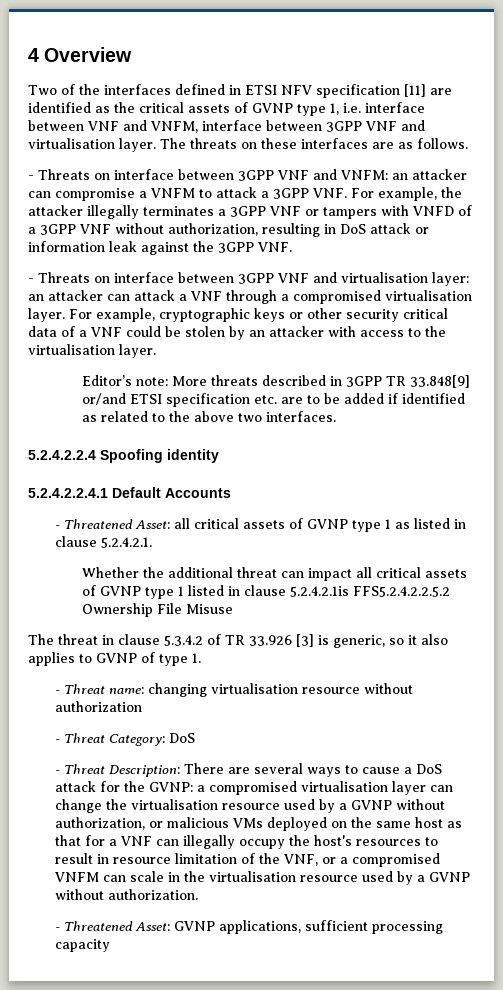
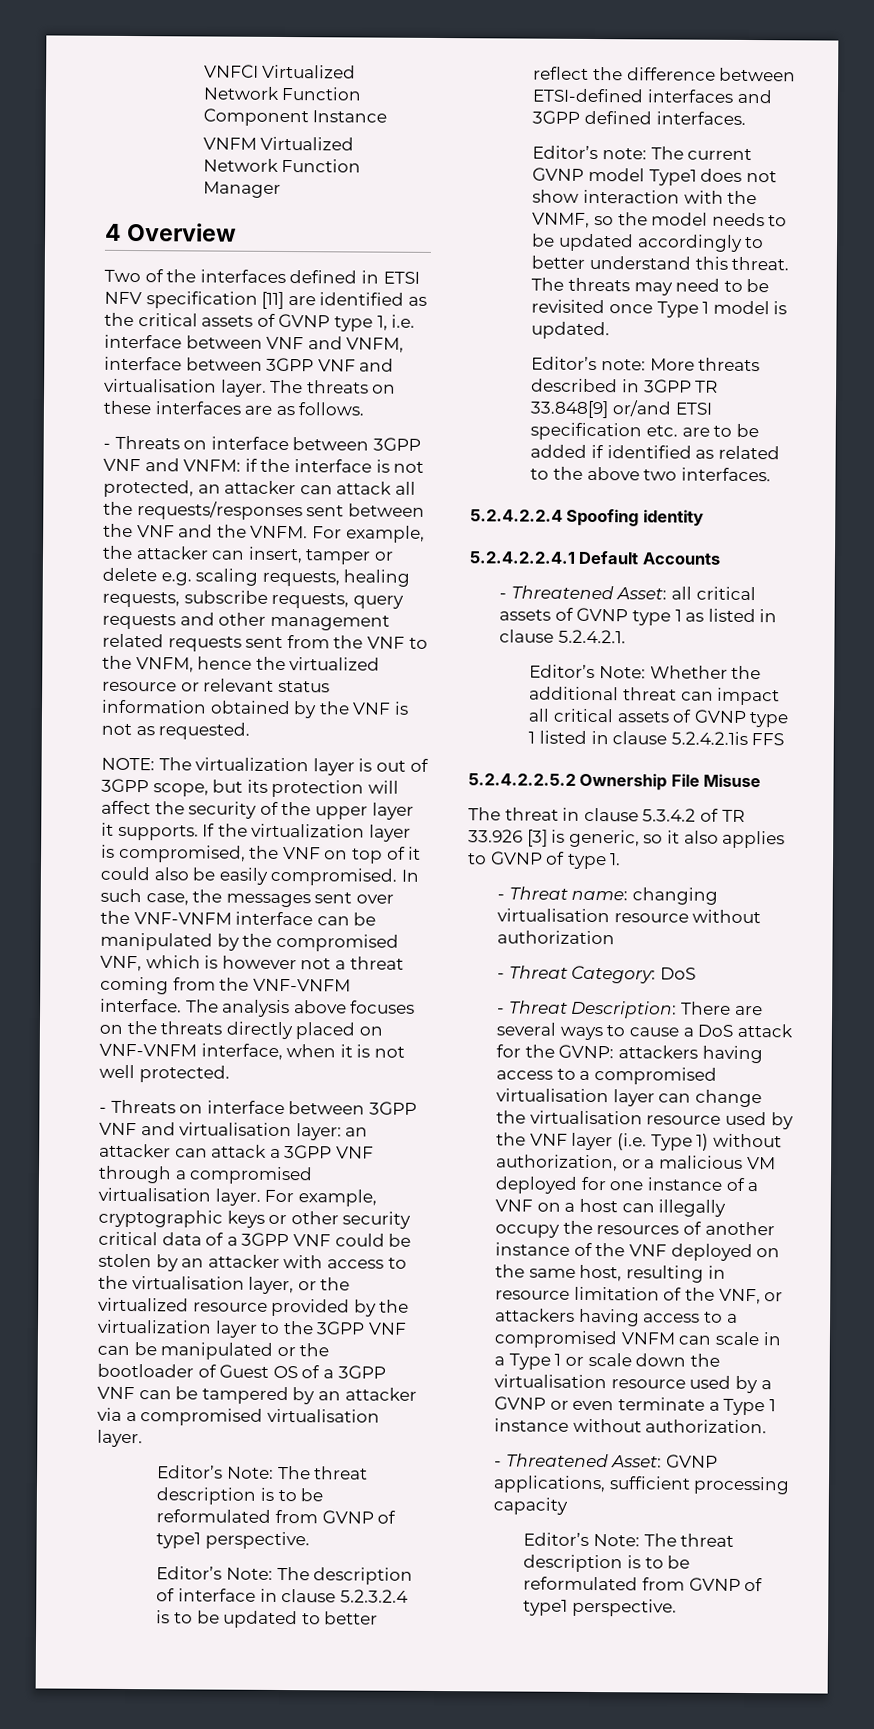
+ VNFCI Virtualized Network Function Component Instance
+ VNFM Virtualized Network Function Manager
- - Threats on interface between 3GPP VNF and VNFM: an attacker can compromise a VNFM to attack a 3GPP VNF. For example, the attacker illegally terminates a 3GPP VNF or tampers with VNFD of a 3GPP VNF without authorization, resulting in DoS attack or information leak against the 3GPP VNF.
+ - Threats on interface between 3GPP VNF and VNFM: if the interface is not protected, an attacker can attack all the requests/responses sent between the VNF and the VNFM. For example, the attacker can insert, tamper or delete e.g. scaling requests, healing requests, subscribe requests, query requests and other management related requests sent from the VNF to the VNFM, hence the virtualized resource or relevant status information obtained by the VNF is not as requested.
+ NOTE: The virtualization layer is out of 3GPP scope, but its protection will affect the security of the upper layer it supports. If the virtualization layer is compromised, the VNF on top of it could also be easily compromised. In such case, the messages sent over the VNF-VNFM interface can be manipulated by the compromised VNF, which is however not a threat coming from the VNF-VNFM interface. The analysis above focuses on the threats directly placed on VNF-VNFM interface, when it is not well protected.
- - Threats on interface between 3GPP VNF and virtualisation layer: an attacker can attack a VNF through a compromised virtualisation layer.
+ - Threats on interface between 3GPP VNF and virtualisation layer: an attacker can attack a 3GPP VNF through a compromised virtualisation layer.
- For example, cryptographic keys or other security critical data of a VNF could be stolen by an attacker with access to the virtualisation layer.
+ For example, cryptographic keys or other security critical data of a 3GPP VNF could be stolen by an attacker with access to the virtualisation layer, or the virtualized resource provided by the virtualization layer to the 3GPP VNF can be manipulated or the bootloader of Guest OS of a 3GPP VNF can be tampered by an attacker via a compromised virtualisation layer.
+ Editor’s Note: The threat description is to be reformulated from GVNP of type1 perspective.
+ Editor’s Note: The description of interface in clause 5.2.3.2.4 is to be updated to better reflect the difference between ETSI-defined interfaces and 3GPP defined interfaces.
+ Editor’s note: The current GVNP model Type1 does not show interaction with the VNMF, so the model needs to be updated accordingly to better understand this threat. The threats may need to be revisited once Type 1 model is updated.
- Whether the additional threat can impact all critical assets of GVNP type 1 listed in clause 5.2.4.2.1is FFS5.2.4.2.2.5.2 Ownership File Misuse
+ Editor’s Note: Whether the additional threat can impact all critical assets of GVNP type 1 listed in clause 5.2.4.2.1is FFS
+ 5.2.4.2.2.5.2 Ownership File Misuse
- - Threat Description: There are several ways to cause a DoS attack for the GVNP: a compromised virtualisation layer can change the virtualisation resource used by a GVNP without authorization, or malicious VMs deployed on the same host as that for a VNF can illegally occupy the host's resources to result in resource limitation of the VNF, or a compromised VNFM can scale in the virtualisation resource used by a GVNP without authorization.
+ - Threat Description: There are several ways to cause a DoS attack for the GVNP: attackers having access to a compromised virtualisation layer can change the virtualisation resource used by the VNF layer (i.e. Type 1) without authorization, or a malicious VM deployed for one instance of a VNF on a host can illegally occupy the resources of another instance of the VNF deployed on the same host, resulting in resource limitation of the VNF, or attackers having access to a compromised VNFM can scale in a Type 1 or scale down the virtualisation resource used by a GVNP or even terminate a Type 1 instance without authorization.
  - Threatened Asset: GVNP applications, sufficient processing capacity
+ Editor’s Note: The threat description is to be reformulated from GVNP of type1 perspective.

